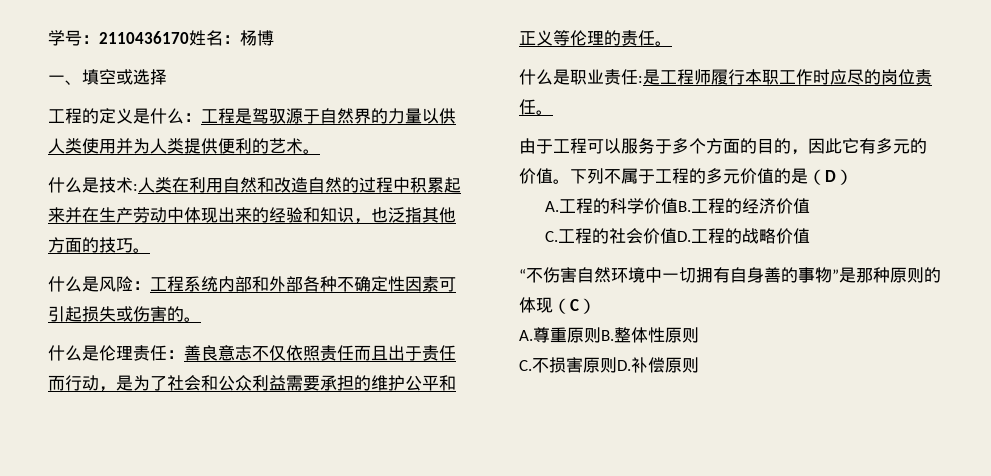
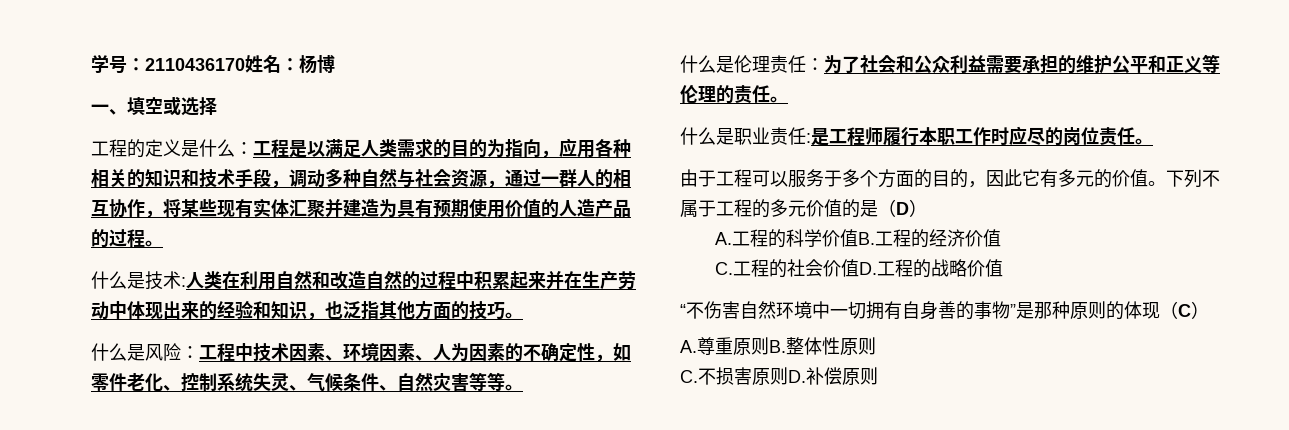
- 工程的定义是什么：工程是驾驭源于自然界的力量以供人类使用并为人类提供便利的艺术。
+ 工程的定义是什么：工程是以满足人类需求的目的为指向，应用各种相关的知识和技术手段，调动多种自然与社会资源，通过一群人的相互协作，将某些现有实体汇聚并建造为具有预期使用价值的人造产品的过程。
- 什么是风险：工程系统内部和外部各种不确定性因素可引起损失或伤害的。
+ 什么是风险：工程中技术因素、环境因素、人为因素的不确定性，如零件老化、控制系统失灵、气候条件、自然灾害等等。
- 什么是伦理责任：善良意志不仅依照责任而且出于责任而行动，是为了社会和公众利益需要承担的维护公平和正义等伦理的责任。
+ 什么是伦理责任：为了社会和公众利益需要承担的维护公平和正义等伦理的责任。

